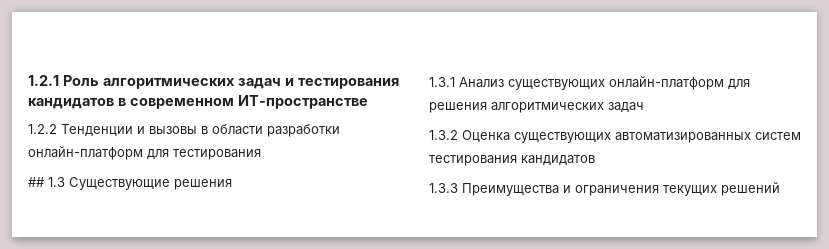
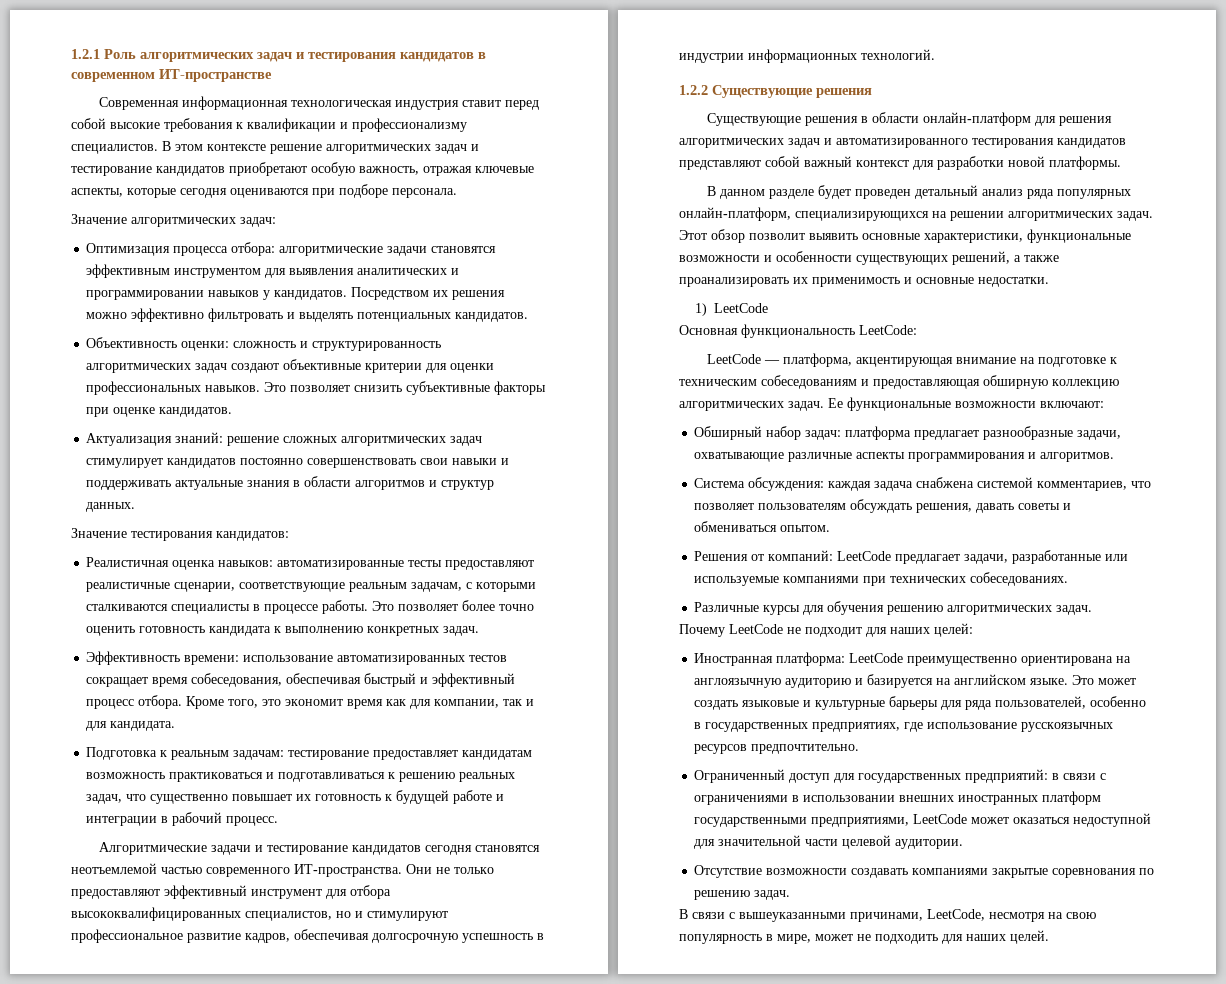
- 1.2.2 Тенденции и вызовы в области разработки онлайн-платформ для тестирования
- ## 1.3 Существующие решения
- 1.3.1 Анализ существующих онлайн-платформ для решения алгоритмических задач
- 1.3.2 Оценка существующих автоматизированных систем тестирования кандидатов
- 1.3.3 Преимущества и ограничения текущих решений
+ Современная информационная технологическая индустрия ставит перед собой высокие требования к квалификации и профессионализму специалистов. В этом контексте решение алгоритмических задач и тестирование кандидатов приобретают особую важность, отражая ключевые аспекты, которые сегодня оцениваются при подборе персонала.
+ Значение алгоритмических задач:
+ Оптимизация процесса отбора: алгоритмические задачи становятся эффективным инструментом для выявления аналитических и программировании навыков у кандидатов. Посредством их решения можно эффективно фильтровать и выделять потенциальных кандидатов.
+ Объективность оценки: сложность и структурированность алгоритмических задач создают объективные критерии для оценки профессиональных навыков. Это позволяет снизить субъективные факторы при оценке кандидатов.
+ Актуализация знаний: решение сложных алгоритмических задач стимулирует кандидатов постоянно совершенствовать свои навыки и поддерживать актуальные знания в области алгоритмов и структур данных.
+ Значение тестирования кандидатов:
+ Реалистичная оценка навыков: автоматизированные тесты предоставляют реалистичные сценарии, соответствующие реальным задачам, с которыми сталкиваются специалисты в процессе работы. Это позволяет более точно оценить готовность кандидата к выполнению конкретных задач.
+ Эффективность времени: использование автоматизированных тестов сокращает время собеседования, обеспечивая быстрый и эффективный процесс отбора. Кроме того, это экономит время как для компании, так и для кандидата.
+ Подготовка к реальным задачам: тестирование предоставляет кандидатам возможность практиковаться и подготавливаться к решению реальных задач, что существенно повышает их готовность к будущей работе и интеграции в рабочий процесс.
+ Алгоритмические задачи и тестирование кандидатов сегодня становятся неотъемлемой частью современного ИТ-пространства. Они не только предоставляют эффективный инструмент для отбора высококвалифицированных специалистов, но и стимулируют профессиональное развитие кадров, обеспечивая долгосрочную успешность в индустрии информационных технологий.
+ 1.2.2 Существующие решения
+ Существующие решения в области онлайн-платформ для решения алгоритмических задач и автоматизированного тестирования кандидатов представляют собой важный контекст для разработки новой платформы.
+ В данном разделе будет проведен детальный анализ ряда популярных онлайн-платформ, специализирующихся на решении алгоритмических задач. Этот обзор позволит выявить основные характеристики, функциональные возможности и особенности существующих решений, а также проанализировать их применимость и основные недостатки.
+ 1) LeetCode
+ Основная функциональность LeetCode:
+ LeetCode — платформа, акцентирующая внимание на подготовке к техническим собеседованиям и предоставляющая обширную коллекцию алгоритмических задач. Ее функциональные возможности включают:
+ Обширный набор задач: платформа предлагает разнообразные задачи, охватывающие различные аспекты программирования и алгоритмов.
+ Система обсуждения: каждая задача снабжена системой комментариев, что позволяет пользователям обсуждать решения, давать советы и обмениваться опытом.
+ Решения от компаний: LeetCode предлагает задачи, разработанные или используемые компаниями при технических собеседованиях.
+ Различные курсы для обучения решению алгоритмических задач.
+ Почему LeetCode не подходит для наших целей:
+ Иностранная платформа: LeetCode преимущественно ориентирована на англоязычную аудиторию и базируется на английском языке. Это может создать языковые и культурные барьеры для ряда пользователей, особенно в государственных предприятиях, где использование русскоязычных ресурсов предпочтительно.
+ Ограниченный доступ для государственных предприятий: в связи с ограничениями в использовании внешних иностранных платформ государственными предприятиями, LeetCode может оказаться недоступной для значительной части целевой аудитории.
+ Отсутствие возможности создавать компаниями закрытые соревнования по решению задач.
+ В связи с вышеуказанными причинами, LeetCode, несмотря на свою популярность в мире, может не подходить для наших целей.

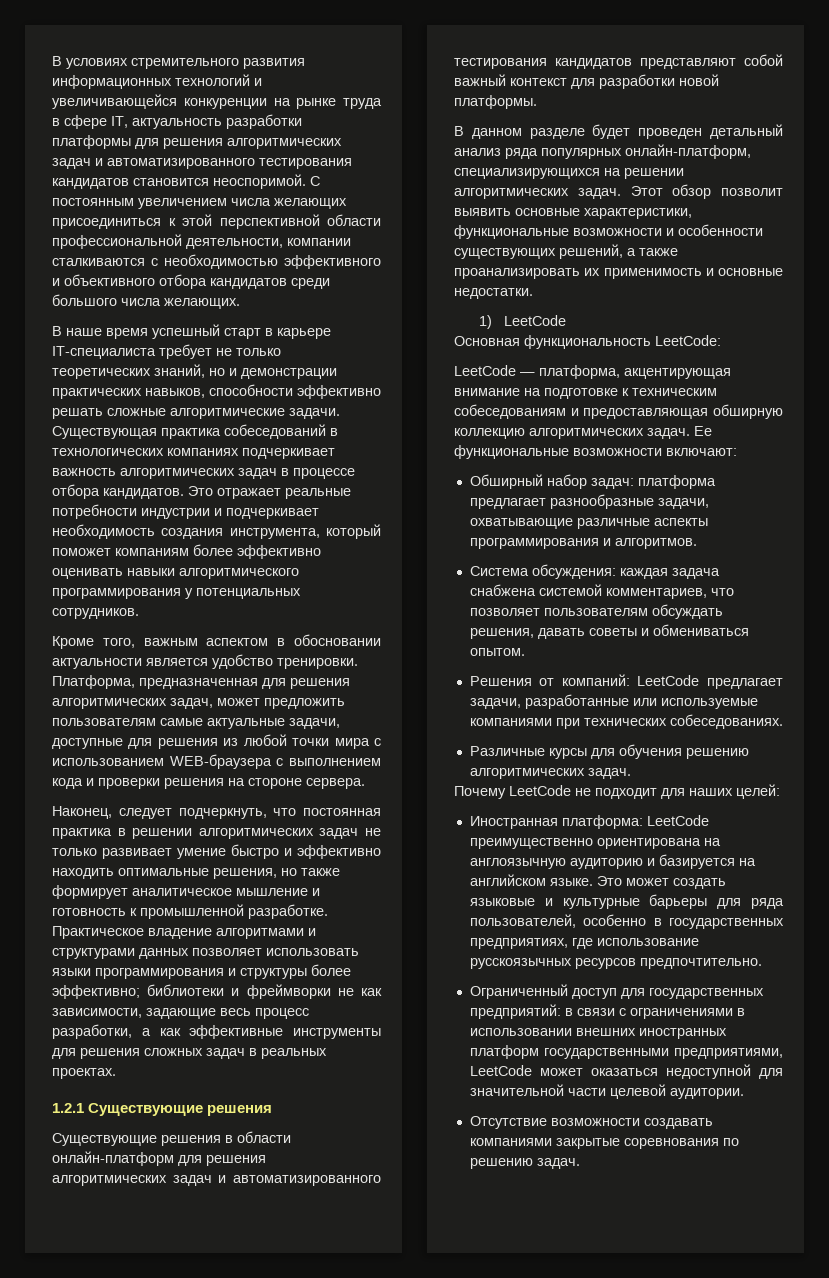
- 1.2.1 Роль алгоритмических задач и тестирования кандидатов в современном ИТ-пространстве
- Современная информационная технологическая индустрия ставит перед собой высокие требования к квалификации и профессионализму специалистов. В этом контексте решение алгоритмических задач и тестирование кандидатов приобретают особую важность, отражая ключевые аспекты, которые сегодня оцениваются при подборе персонала.
- Значение алгоритмических задач:
- Оптимизация процесса отбора: алгоритмические задачи становятся эффективным инструментом для выявления аналитических и программировании навыков у кандидатов. Посредством их решения можно эффективно фильтровать и выделять потенциальных кандидатов.
- Объективность оценки: сложность и структурированность алгоритмических задач создают объективные критерии для оценки профессиональных навыков. Это позволяет снизить субъективные факторы при оценке кандидатов.
- Актуализация знаний: решение сложных алгоритмических задач стимулирует кандидатов постоянно совершенствовать свои навыки и поддерживать актуальные знания в области алгоритмов и структур данных.
- Значение тестирования кандидатов:
- Реалистичная оценка навыков: автоматизированные тесты предоставляют реалистичные сценарии, соответствующие реальным задачам, с которыми сталкиваются специалисты в процессе работы. Это позволяет более точно оценить готовность кандидата к выполнению конкретных задач.
- Эффективность времени: использование автоматизированных тестов сокращает время собеседования, обеспечивая быстрый и эффективный процесс отбора. Кроме того, это экономит время как для компании, так и для кандидата.
- Подготовка к реальным задачам: тестирование предоставляет кандидатам возможность практиковаться и подготавливаться к решению реальных задач, что существенно повышает их готовность к будущей работе и интеграции в рабочий процесс.
- Алгоритмические задачи и тестирование кандидатов сегодня становятся неотъемлемой частью современного ИТ-пространства. Они не только предоставляют эффективный инструмент для отбора высококвалифицированных специалистов, но и стимулируют профессиональное развитие кадров, обеспечивая долгосрочную успешность в индустрии информационных технологий.
- 1.2.2 Существующие решения
+ В условиях стремительного развития информационных технологий и увеличивающейся конкуренции на рынке труда в сфере IT, актуальность разработки платформы для решения алгоритмических задач и автоматизированного тестирования кандидатов становится неоспоримой. С постоянным увеличением числа желающих присоединиться к этой перспективной области профессиональной деятельности, компании сталкиваются с необходимостью эффективного и объективного отбора кандидатов среди большого числа желающих.
+ В наше время успешный старт в карьере IT-специалиста требует не только теоретических знаний, но и демонстрации практических навыков, способности эффективно решать сложные алгоритмические задачи. Существующая практика собеседований в технологических компаниях подчеркивает важность алгоритмических задач в процессе отбора кандидатов. Это отражает реальные потребности индустрии и подчеркивает необходимость создания инструмента, который поможет компаниям более эффективно оценивать навыки алгоритмического программирования у потенциальных сотрудников.
+ Кроме того, важным аспектом в обосновании актуальности является удобство тренировки. Платформа, предназначенная для решения алгоритмических задач, может предложить пользователям самые актуальные задачи, доступные для решения из любой точки мира с использованием WEB-браузера с выполнением кода и проверки решения на стороне сервера.
+ Наконец, следует подчеркнуть, что постоянная практика в решении алгоритмических задач не только развивает умение быстро и эффективно находить оптимальные решения, но также формирует аналитическое мышление и готовность к промышленной разработке. Практическое владение алгоритмами и структурами данных позволяет использовать языки программирования и структуры более эффективно; библиотеки и фреймворки не как зависимости, задающие весь процесс разработки, а как эффективные инструменты для решения сложных задач в реальных проектах.
+ 1.2.1 Существующие решения
- В связи с вышеуказанными причинами, LeetCode, несмотря на свою популярность в мире, может не подходить для наших целей.

